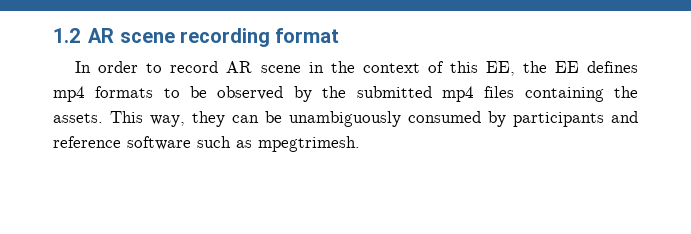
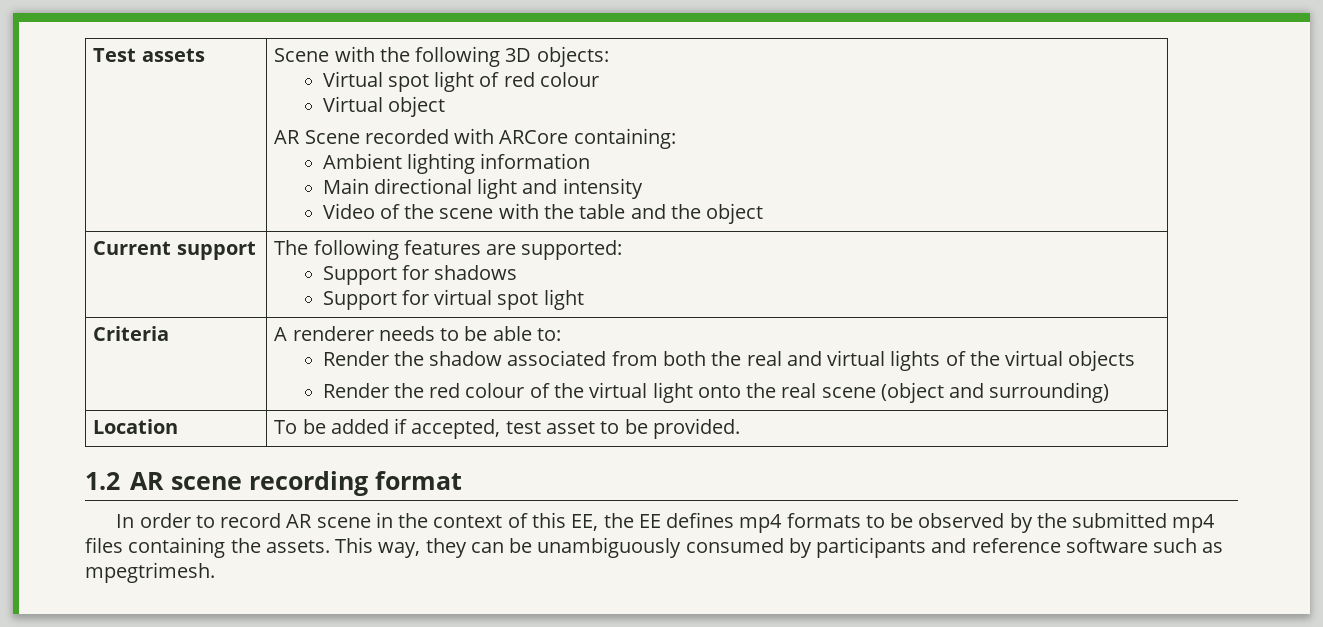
+ Test assets | Scene with the following 3D objects:
+ Virtual spot light of red colour
+ Virtual object
+ AR Scene recorded with ARCore containing:
+ Ambient lighting information
+ Main directional light and intensity
+ Video of the scene with the table and the object
+ Current support | The following features are supported:
+ Support for shadows
+ Support for virtual spot light
+ Criteria | A renderer needs to be able to:
+ Render the shadow associated from both the real and virtual lights of the virtual objects
+ Render the red colour of the virtual light onto the real scene (object and surrounding)
+ Location | To be added if accepted, test asset to be provided.

